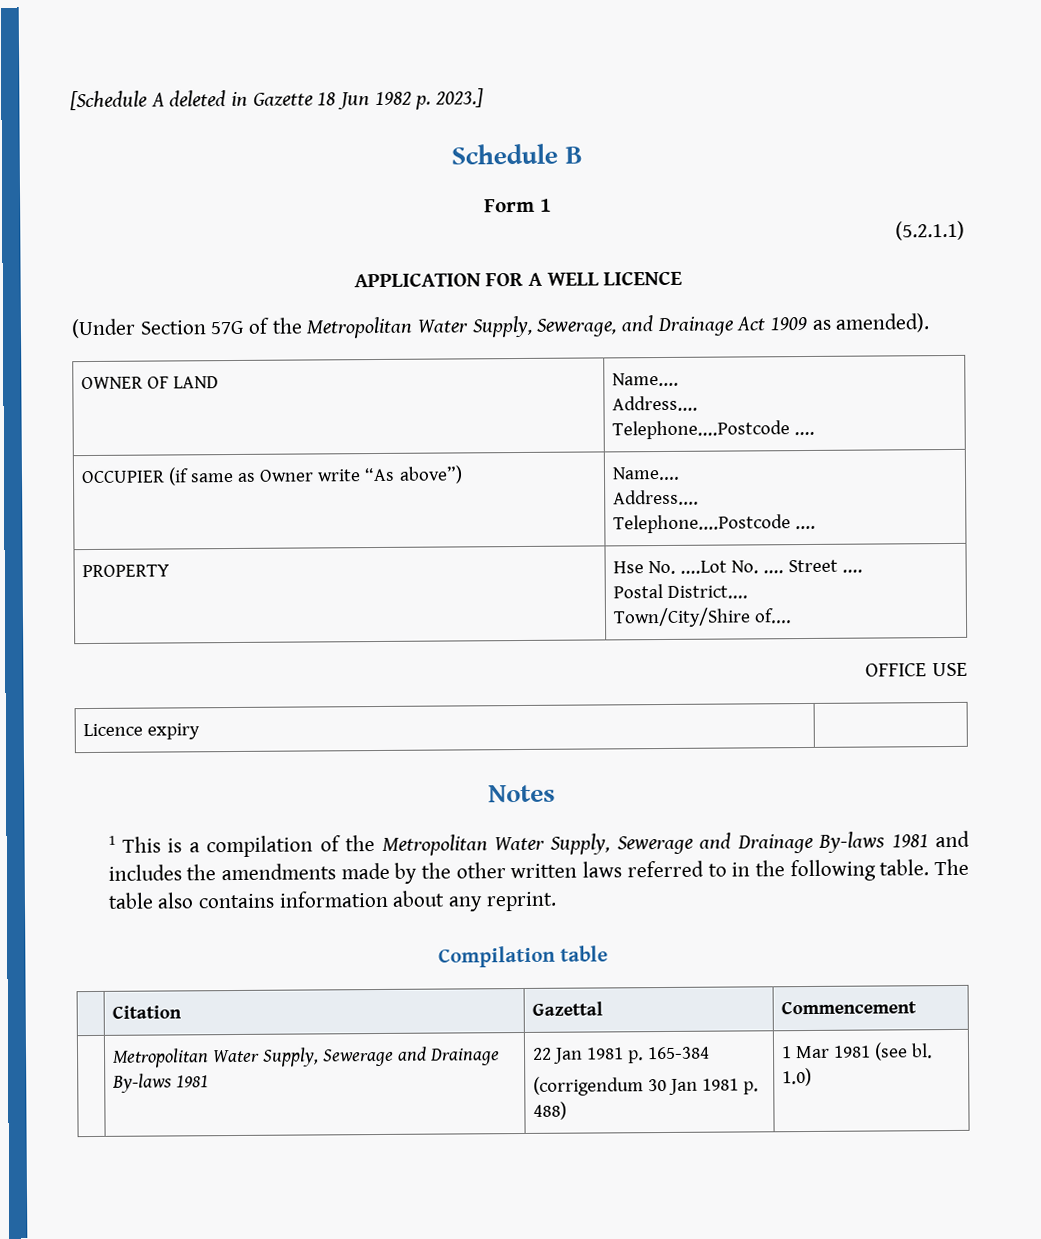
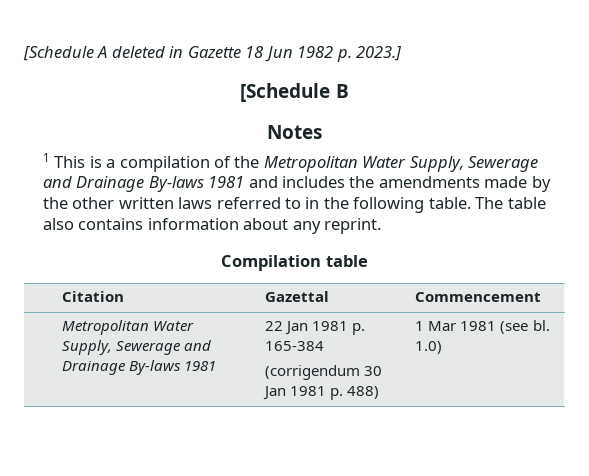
- Schedule B
+ [Schedule B
- Form 1
- (5.2.1.1)
- APPLICATION FOR A WELL LICENCE
- (Under Section 57G of the Metropolitan Water Supply, Sewerage, and Drainage Act 1909 as amended).
- OWNER OF LAND | Name....
- Address....
- Telephone....Postcode ....
- OCCUPIER (if same as Owner write “As above”) | Name....
- Address....
- Telephone....Postcode ....
- PROPERTY | Hse No. ....Lot No. .... Street ....
- Postal District....
- Town/City/Shire of....
- OFFICE USE
- Licence expiry |

